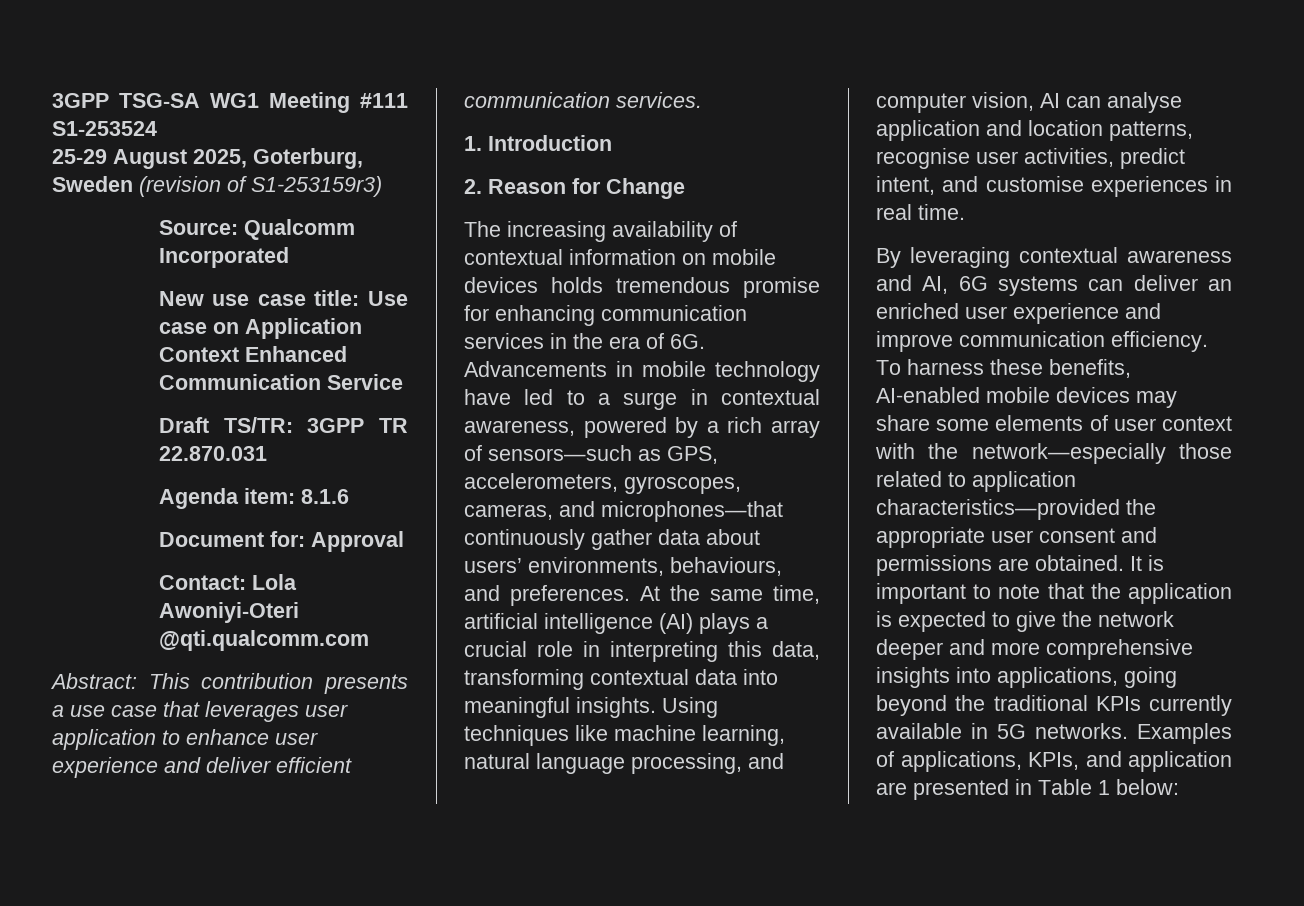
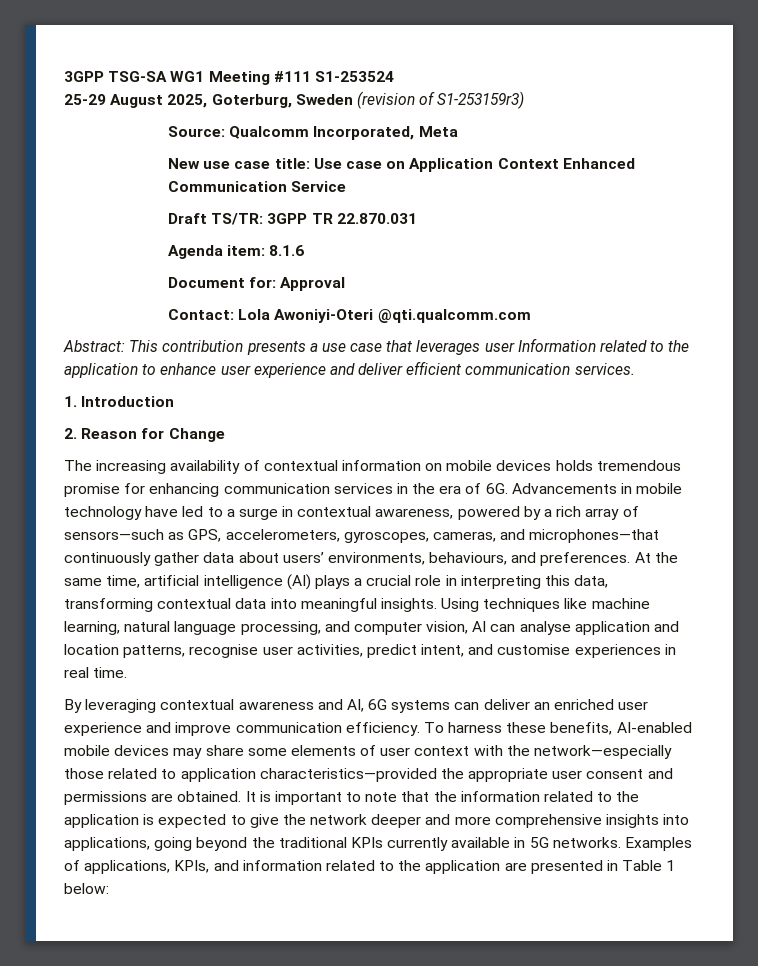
- Source: Qualcomm Incorporated
+ Source: Qualcomm Incorporated, Meta
- Abstract: This contribution presents a use case that leverages user application to enhance user experience and deliver efficient communication services.
+ Abstract: This contribution presents a use case that leverages user Information related to the application to enhance user experience and deliver efficient communication services.
- It is important to note that the application is expected to give the network deeper and more comprehensive insights into applications, going beyond the traditional KPIs currently available in 5G networks.
+ It is important to note that the information related to the application is expected to give the network deeper and more comprehensive insights into applications, going beyond the traditional KPIs currently available in 5G networks.
- Examples of applications, KPIs, and application are presented in Table 1 below:
+ Examples of applications, KPIs, and information related to the application are presented in Table 1 below:

